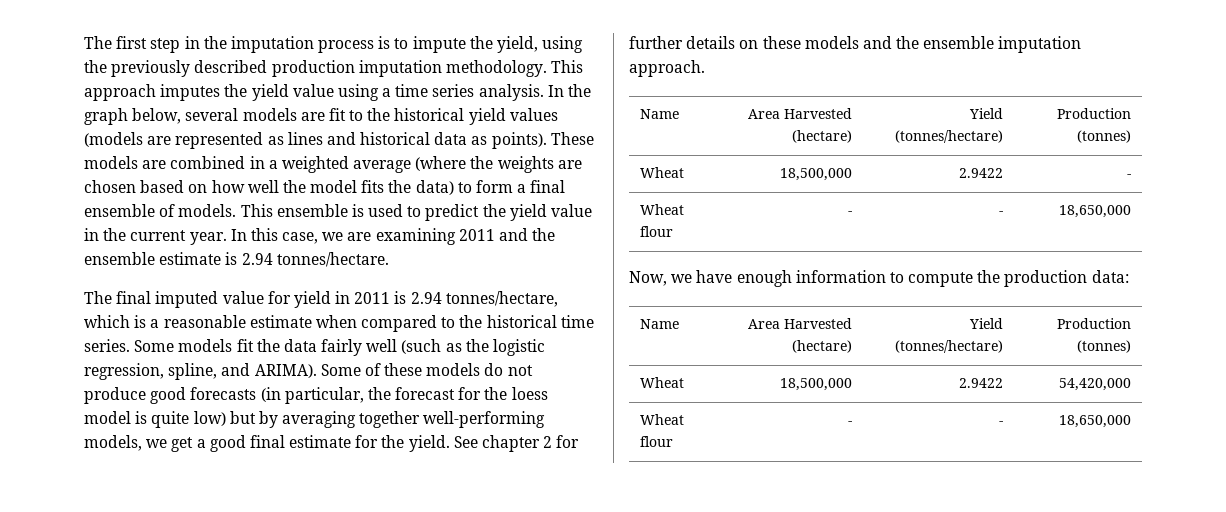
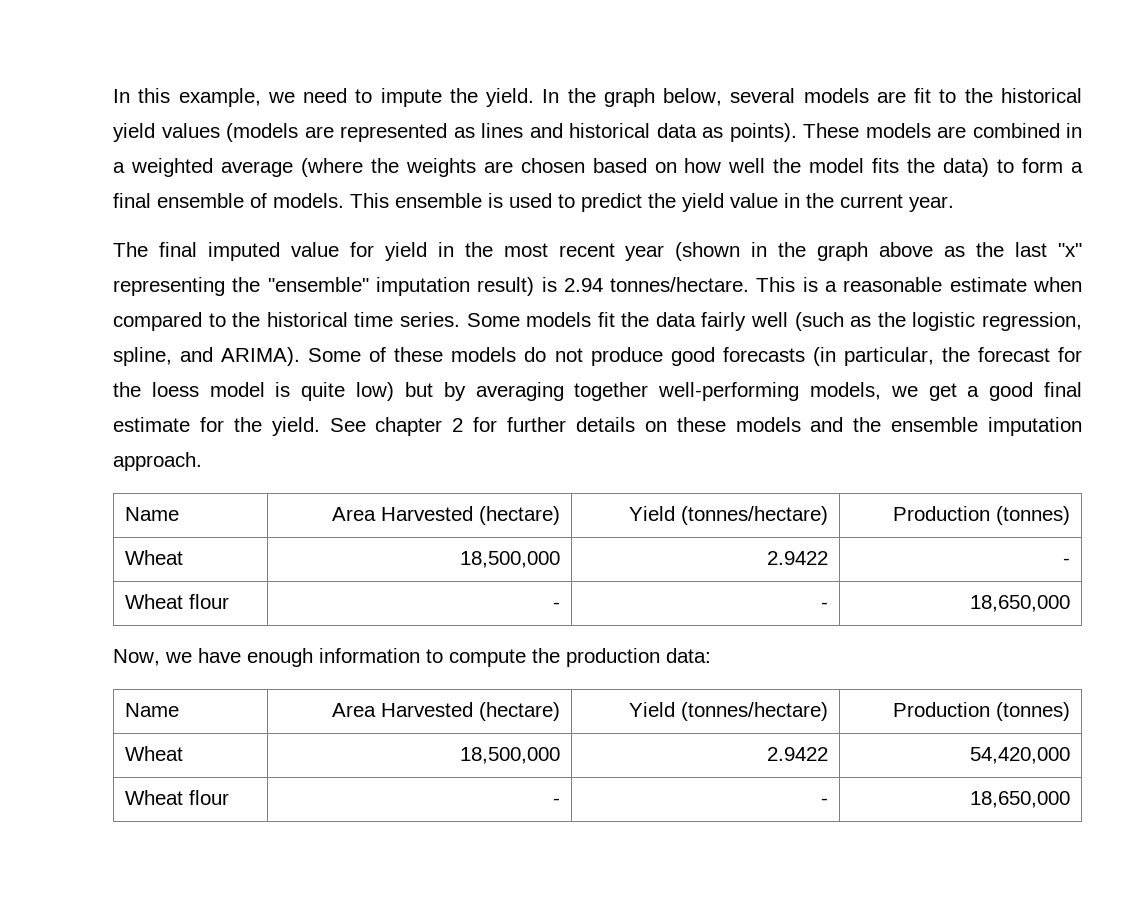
- The first step in the imputation process is to impute the yield, using the previously described production imputation methodology. This approach imputes the yield value using a time series analysis.
+ In this example, we need to impute the yield.
- In this case, we are examining 2011 and the ensemble estimate is 2.94 tonnes/hectare.
- The final imputed value for yield in 2011 is 2.94 tonnes/hectare, which is a reasonable estimate when compared to the historical time series.
+ The final imputed value for yield in the most recent year (shown in the graph above as the last "x" representing the "ensemble" imputation result) is 2.94 tonnes/hectare. This is a reasonable estimate when compared to the historical time series.

